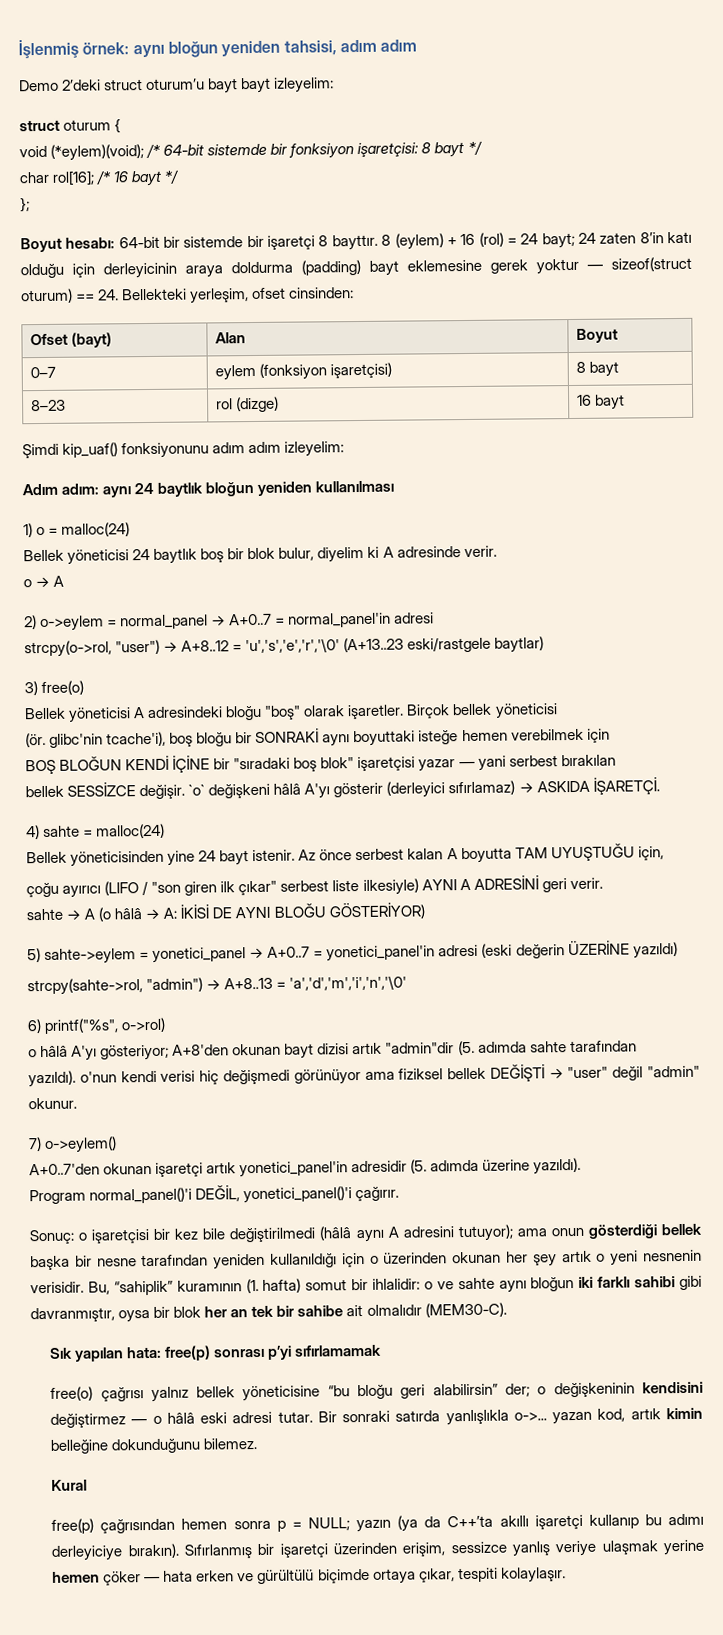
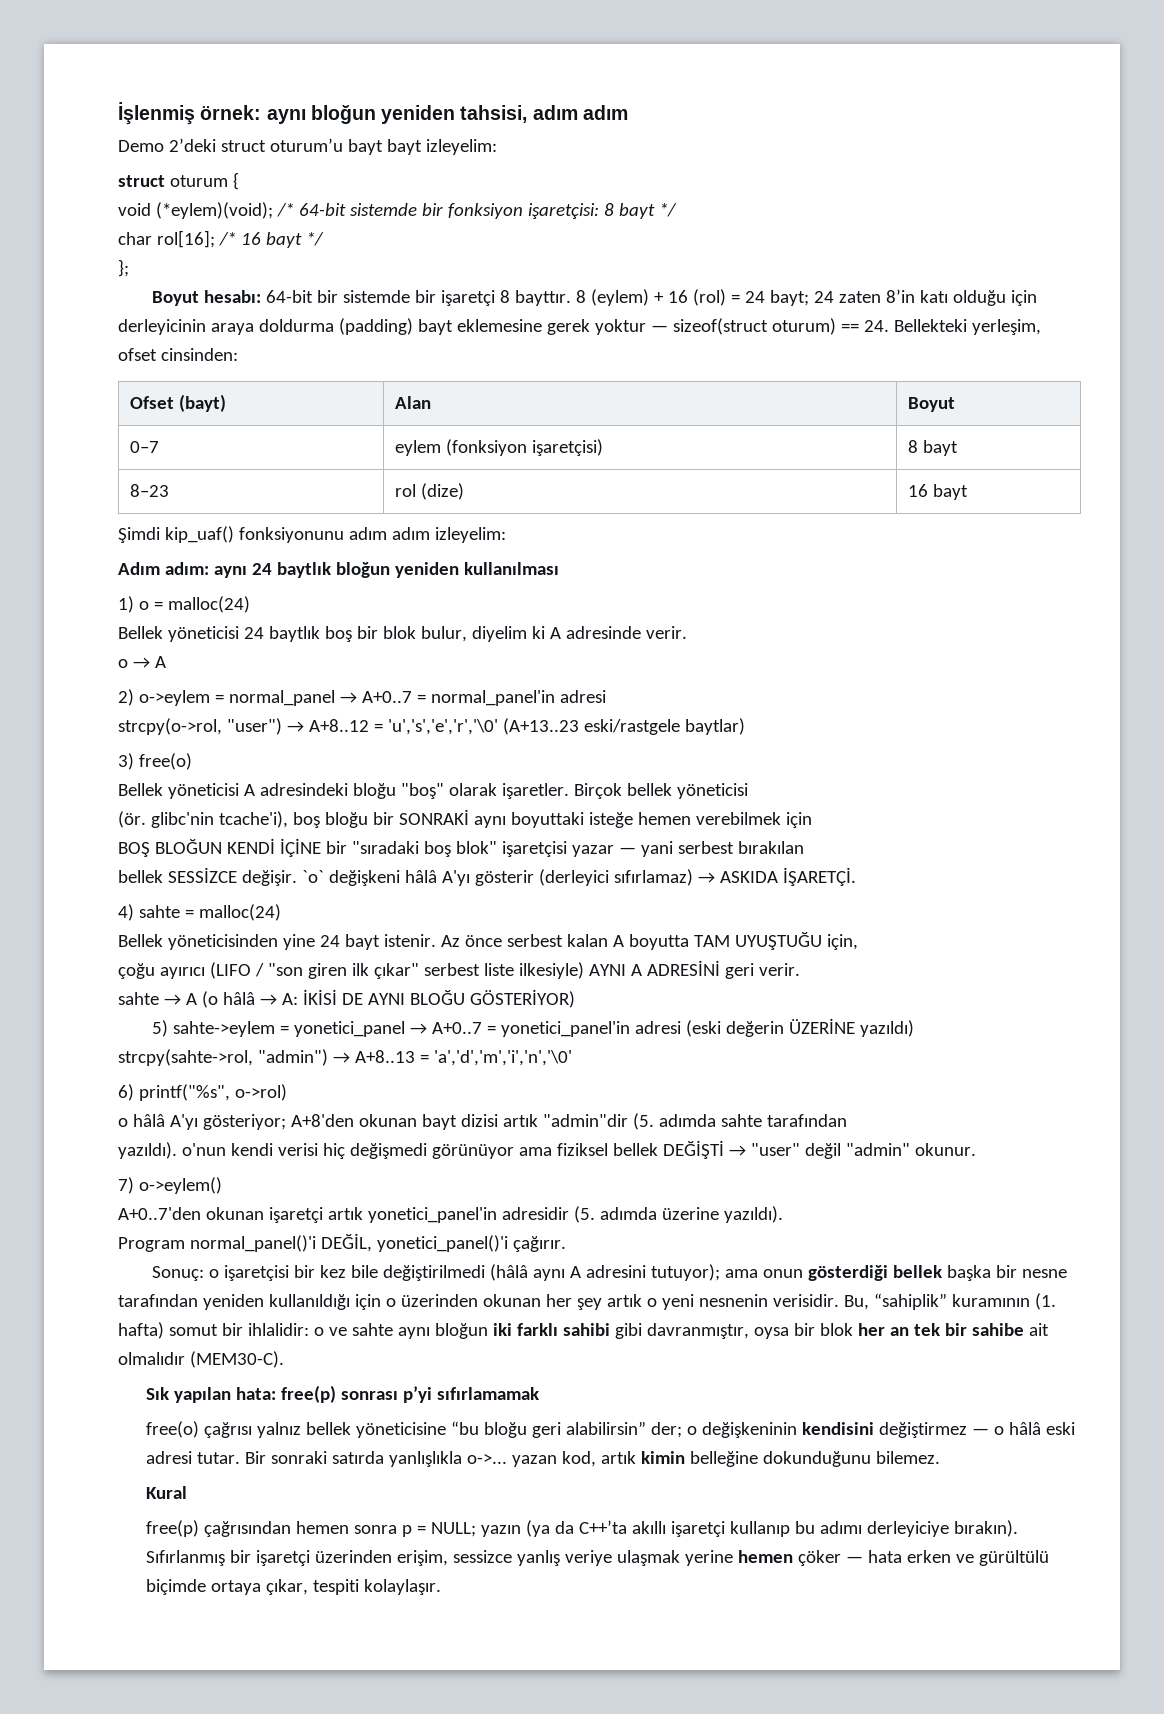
- 8–23 | rol (dizge) | 16 bayt
+ 8–23 | rol (dize) | 16 bayt

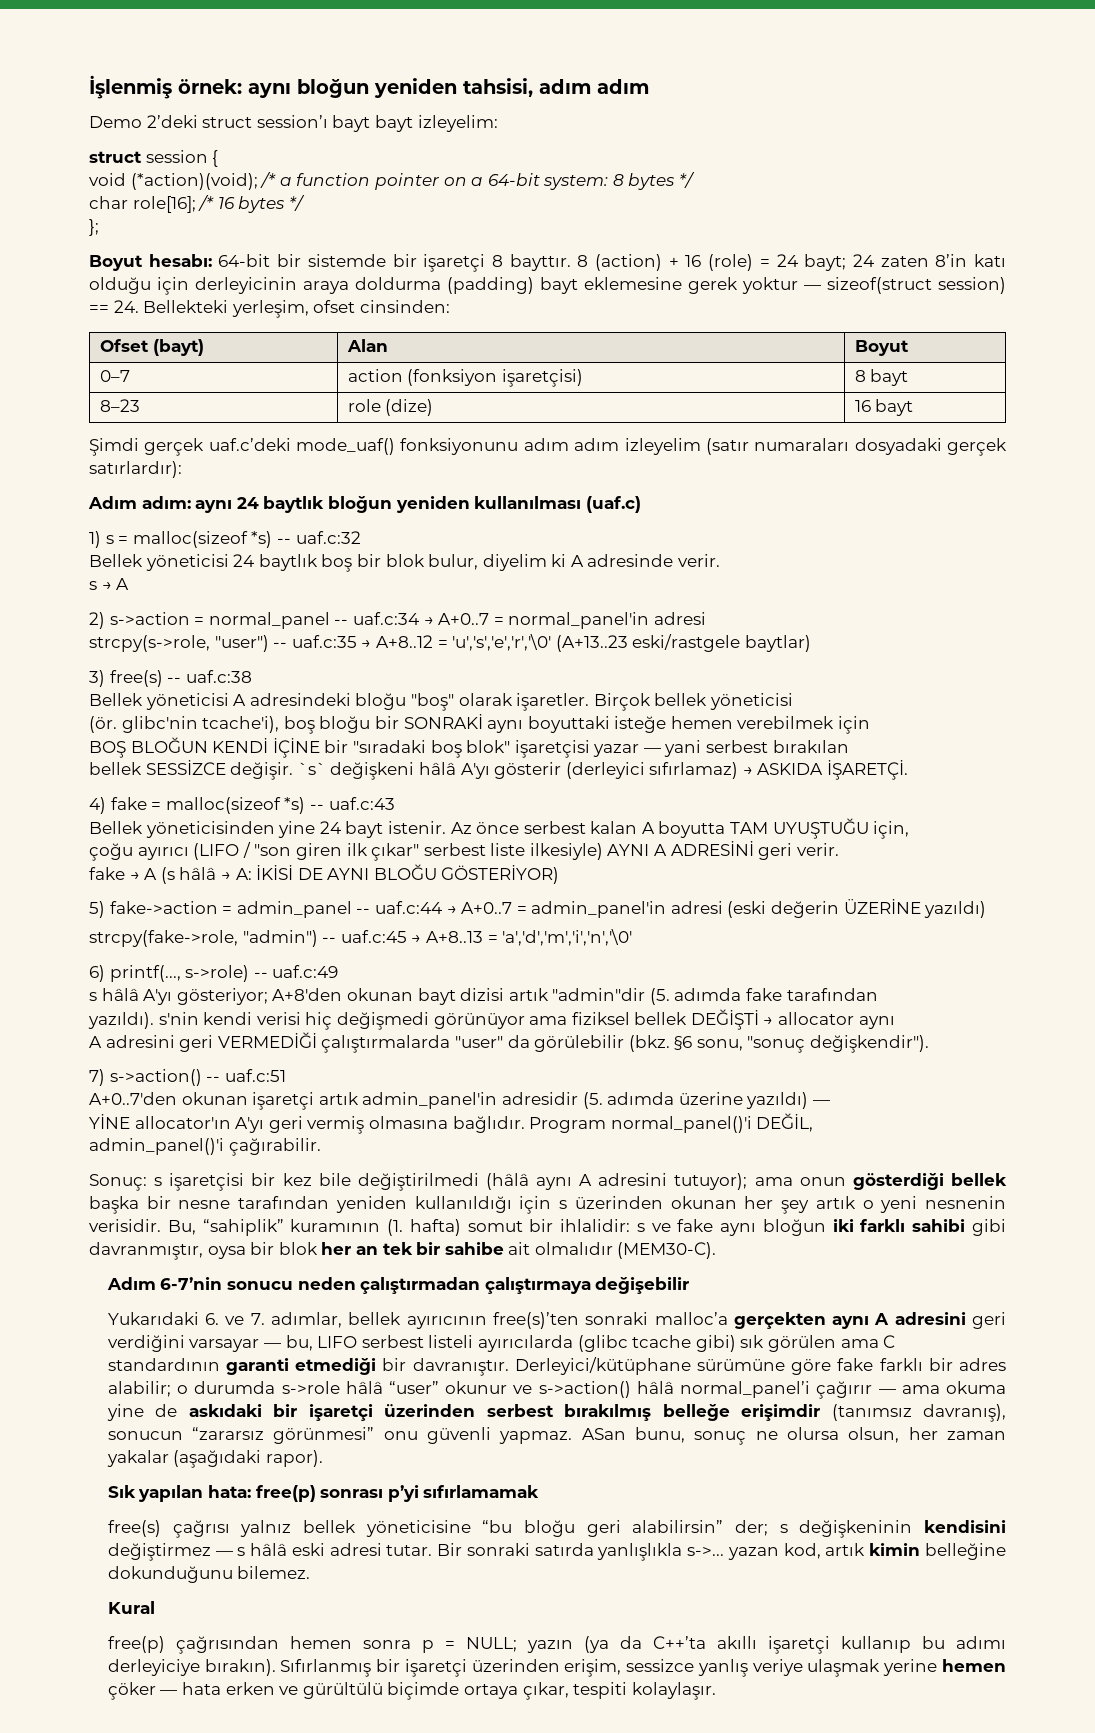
- Demo 2’deki struct oturum’u bayt bayt izleyelim:
+ Demo 2’deki struct session’ı bayt bayt izleyelim:
- struct oturum {
+ struct session {
- void (*eylem)(void); /* 64-bit sistemde bir fonksiyon işaretçisi: 8 bayt */
+ void (*action)(void); /* a function pointer on a 64-bit system: 8 bytes */
- char rol[16]; /* 16 bayt */
+ char role[16]; /* 16 bytes */
- 8 (eylem) + 16 (rol) = 24 bayt; 24 zaten 8’in katı olduğu için derleyicinin araya doldurma (padding) bayt eklemesine gerek yoktur — sizeof(struct oturum) == 24. Bellekteki yerleşim, ofset cinsinden:
+ 8 (action) + 16 (role) = 24 bayt; 24 zaten 8’in katı olduğu için derleyicinin araya doldurma (padding) bayt eklemesine gerek yoktur — sizeof(struct session) == 24. Bellekteki yerleşim, ofset cinsinden:
- 0–7 | eylem (fonksiyon işaretçisi) | 8 bayt
+ 0–7 | action (fonksiyon işaretçisi) | 8 bayt
- 8–23 | rol (dize) | 16 bayt
+ 8–23 | role (dize) | 16 bayt
- Şimdi kip_uaf() fonksiyonunu adım adım izleyelim:
+ Şimdi gerçek uaf.c’deki mode_uaf() fonksiyonunu adım adım izleyelim (satır numaraları dosyadaki gerçek satırlardır):
- Adım adım: aynı 24 baytlık bloğun yeniden kullanılması
+ Adım adım: aynı 24 baytlık bloğun yeniden kullanılması (uaf.c)
- 1) o = malloc(24)
+ 1) s = malloc(sizeof *s) -- uaf.c:32
- o → A
+ s → A
- 2) o->eylem = normal_panel → A+0..7 = normal_panel'in adresi
+ 2) s->action = normal_panel -- uaf.c:34 → A+0..7 = normal_panel'in adresi
- strcpy(o->rol, "user") → A+8..12 = 'u','s','e','r','\0' (A+13..23 eski/rastgele baytlar)
+ strcpy(s->role, "user") -- uaf.c:35 → A+8..12 = 'u','s','e','r','\0' (A+13..23 eski/rastgele baytlar)
- 3) free(o)
+ 3) free(s) -- uaf.c:38
- `o` değişkeni hâlâ A'yı gösterir (derleyici sıfırlamaz) → ASKIDA İŞARETÇİ.
+ `s` değişkeni hâlâ A'yı gösterir (derleyici sıfırlamaz) → ASKIDA İŞARETÇİ.
- 4) sahte = malloc(24)
+ 4) fake = malloc(sizeof *s) -- uaf.c:43
- sahte → A (o hâlâ → A: İKİSİ DE AYNI BLOĞU GÖSTERİYOR)
+ fake → A (s hâlâ → A: İKİSİ DE AYNI BLOĞU GÖSTERİYOR)
- 5) sahte->eylem = yonetici_panel → A+0..7 = yonetici_panel'in adresi (eski değerin ÜZERİNE yazıldı)
+ 5) fake->action = admin_panel -- uaf.c:44 → A+0..7 = admin_panel'in adresi (eski değerin ÜZERİNE yazıldı)
- strcpy(sahte->rol, "admin") → A+8..13 = 'a','d','m','i','n','\0'
+ strcpy(fake->role, "admin") -- uaf.c:45 → A+8..13 = 'a','d','m','i','n','\0'
- 6) printf("%s", o->rol)
- o hâlâ A'yı gösteriyor; A+8'den okunan bayt dizisi artık "admin"dir (5. adımda sahte tarafından
+ 6) printf(..., s->role) -- uaf.c:49
+ s hâlâ A'yı gösteriyor; A+8'den okunan bayt dizisi artık "admin"dir (5. adımda fake tarafından
- yazıldı). o'nun kendi verisi hiç değişmedi görünüyor ama fiziksel bellek DEĞİŞTİ → "user" değil "admin" okunur.
- 7) o->eylem()
+ yazıldı). s'nin kendi verisi hiç değişmedi görünüyor ama fiziksel bellek DEĞİŞTİ → allocator aynı
+ A adresini geri VERMEDİĞİ çalıştırmalarda "user" da görülebilir (bkz. §6 sonu, "sonuç değişkendir").
+ 7) s->action() -- uaf.c:51
- A+0..7'den okunan işaretçi artık yonetici_panel'in adresidir (5. adımda üzerine yazıldı).
- Program normal_panel()'i DEĞİL, yonetici_panel()'i çağırır.
+ A+0..7'den okunan işaretçi artık admin_panel'in adresidir (5. adımda üzerine yazıldı) —
+ YİNE allocator'ın A'yı geri vermiş olmasına bağlıdır. Program normal_panel()'i DEĞİL,
+ admin_panel()'i çağırabilir.
- Sonuç: o işaretçisi bir kez bile değiştirilmedi (hâlâ aynı A adresini tutuyor); ama onun gösterdiği bellek başka bir nesne tarafından yeniden kullanıldığı için o üzerinden okunan her şey artık o yeni nesnenin verisidir.
+ Sonuç: s işaretçisi bir kez bile değiştirilmedi (hâlâ aynı A adresini tutuyor); ama onun gösterdiği bellek başka bir nesne tarafından yeniden kullanıldığı için s üzerinden okunan her şey artık o yeni nesnenin verisidir.
- Bu, “sahiplik” kuramının (1. hafta) somut bir ihlalidir: o ve sahte aynı bloğun iki farklı sahibi gibi davranmıştır, oysa bir blok her an tek bir sahibe ait olmalıdır (MEM30-C).
+ Bu, “sahiplik” kuramının (1. hafta) somut bir ihlalidir: s ve fake aynı bloğun iki farklı sahibi gibi davranmıştır, oysa bir blok her an tek bir sahibe ait olmalıdır (MEM30-C).
+ Adım 6-7’nin sonucu neden çalıştırmadan çalıştırmaya değişebilir
+ Yukarıdaki 6. ve 7. adımlar, bellek ayırıcının free(s)’ten sonraki malloc’a gerçekten aynı A adresini geri verdiğini varsayar — bu, LIFO serbest listeli ayırıcılarda (glibc tcache gibi) sık görülen ama C standardının garanti etmediği bir davranıştır. Derleyici/kütüphane sürümüne göre fake farklı bir adres alabilir; o durumda s->role hâlâ “user” okunur ve s->action() hâlâ normal_panel’i çağırır — ama okuma yine de askıdaki bir işaretçi üzerinden serbest bırakılmış belleğe erişimdir (tanımsız davranış), sonucun “zararsız görünmesi” onu güvenli yapmaz. ASan bunu, sonuç ne olursa olsun, her zaman yakalar (aşağıdaki rapor).
- free(o) çağrısı yalnız bellek yöneticisine “bu bloğu geri alabilirsin” der; o değişkeninin kendisini değiştirmez — o hâlâ eski adresi tutar.
+ free(s) çağrısı yalnız bellek yöneticisine “bu bloğu geri alabilirsin” der; s değişkeninin kendisini değiştirmez — s hâlâ eski adresi tutar.
- Bir sonraki satırda yanlışlıkla o->... yazan kod, artık kimin belleğine dokunduğunu bilemez.
+ Bir sonraki satırda yanlışlıkla s->... yazan kod, artık kimin belleğine dokunduğunu bilemez.

